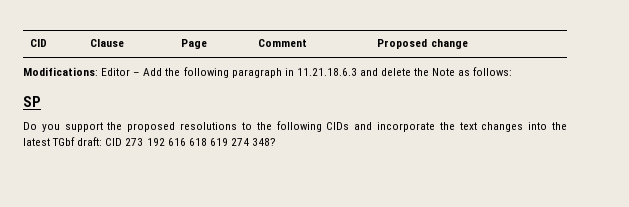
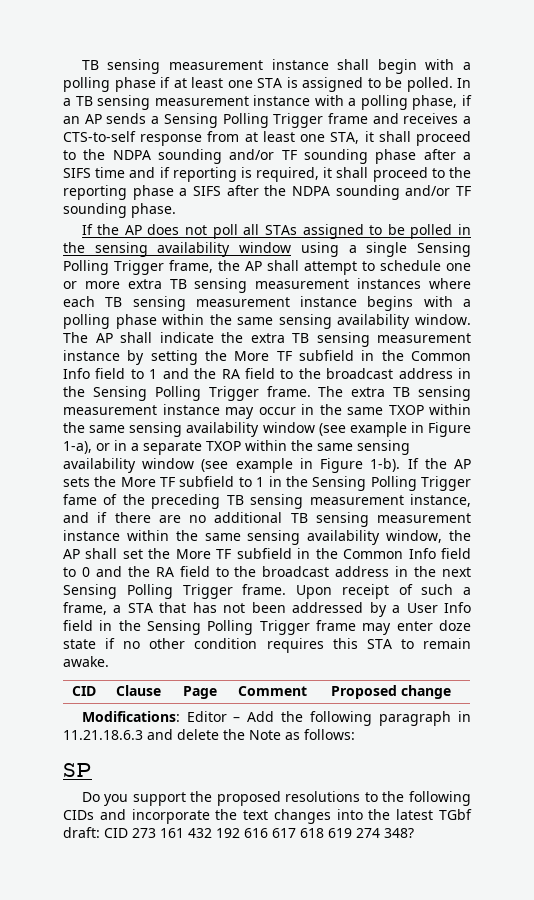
+ TB sensing measurement instance shall begin with a polling phase if at least one STA is assigned to be polled. In a TB sensing measurement instance with a polling phase, if an AP sends a Sensing Polling Trigger frame and receives a CTS-to-self response from at least one STA, it shall proceed to the NDPA sounding and/or TF sounding phase after a SIFS time and if reporting is required, it shall proceed to the reporting phase a SIFS after the NDPA sounding and/or TF sounding phase.
+ If the AP does not poll all STAs assigned to be polled in the sensing availability window using a single Sensing Polling Trigger frame, the AP shall attempt to schedule one or more extra TB sensing measurement instances where each TB sensing measurement instance begins with a polling phase within the same sensing availability window. The AP shall indicate the extra TB sensing measurement instance by setting the More TF subfield in the Common Info field to 1 and the RA field to the broadcast address in the Sensing Polling Trigger frame. The extra TB sensing measurement instance may occur in the same TXOP within the same sensing availability window (see example in Figure 1-a), or in a separate TXOP within the same sensing availability window (see example in Figure 1-b). If the AP sets the More TF subfield to 1 in the Sensing Polling Trigger fame of the preceding TB sensing measurement instance, and if there are no additional TB sensing measurement instance within the same sensing availability window, the AP shall set the More TF subfield in the Common Info field to 0 and the RA field to the broadcast address in the next Sensing Polling Trigger frame. Upon receipt of such a frame, a STA that has not been addressed by a User Info field in the Sensing Polling Trigger frame may enter doze state if no other condition requires this STA to remain awake.
- Do you support the proposed resolutions to the following CIDs and incorporate the text changes into the latest TGbf draft: CID 273 192 616 618 619 274 348?
+ Do you support the proposed resolutions to the following CIDs and incorporate the text changes into the latest TGbf draft: CID 273 161 432 192 616 617 618 619 274 348?

